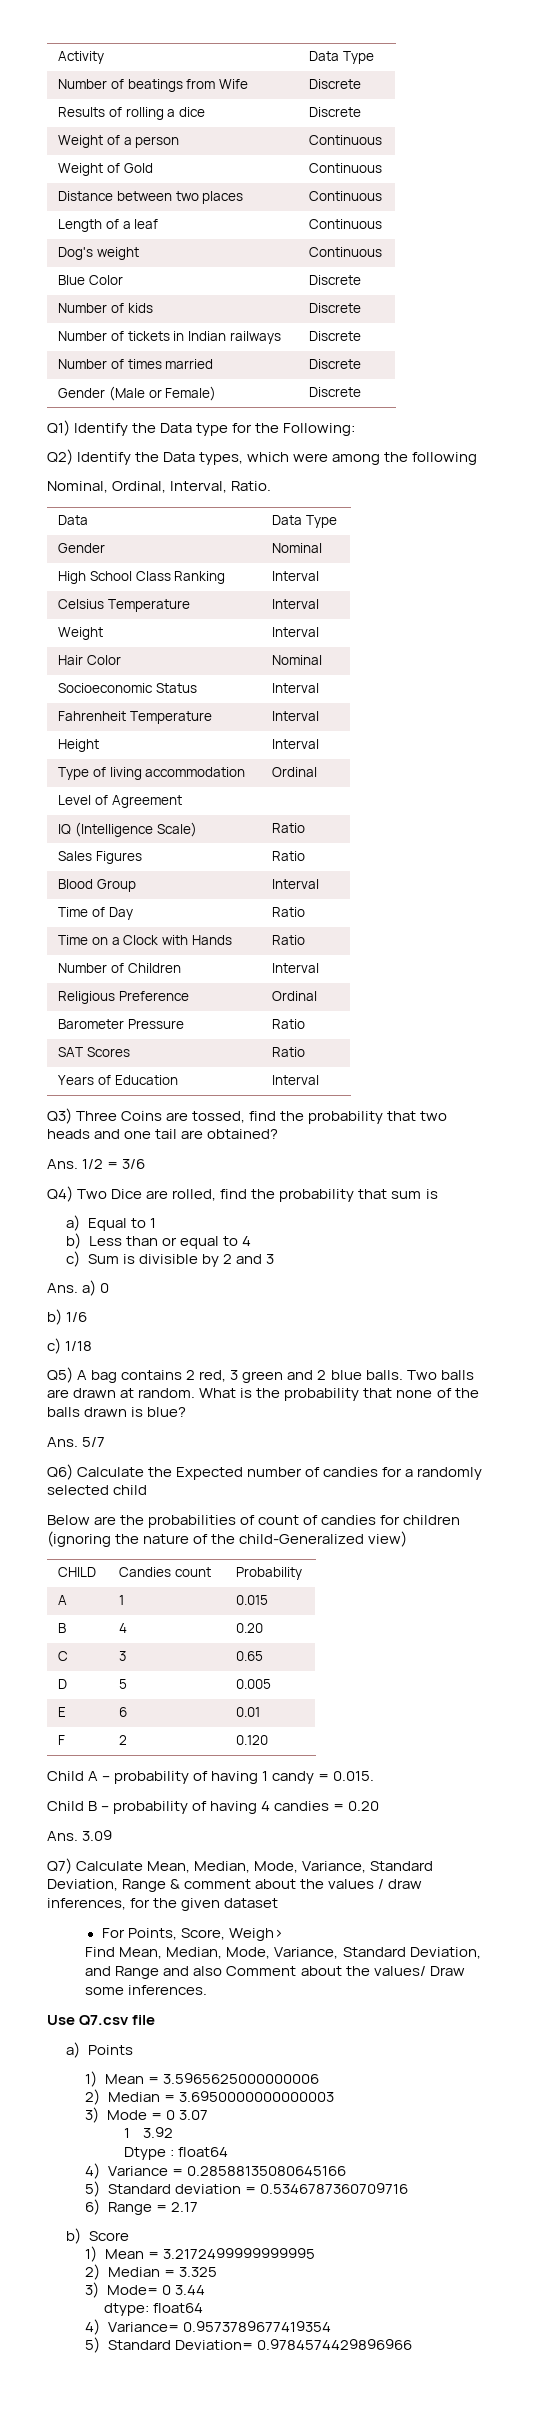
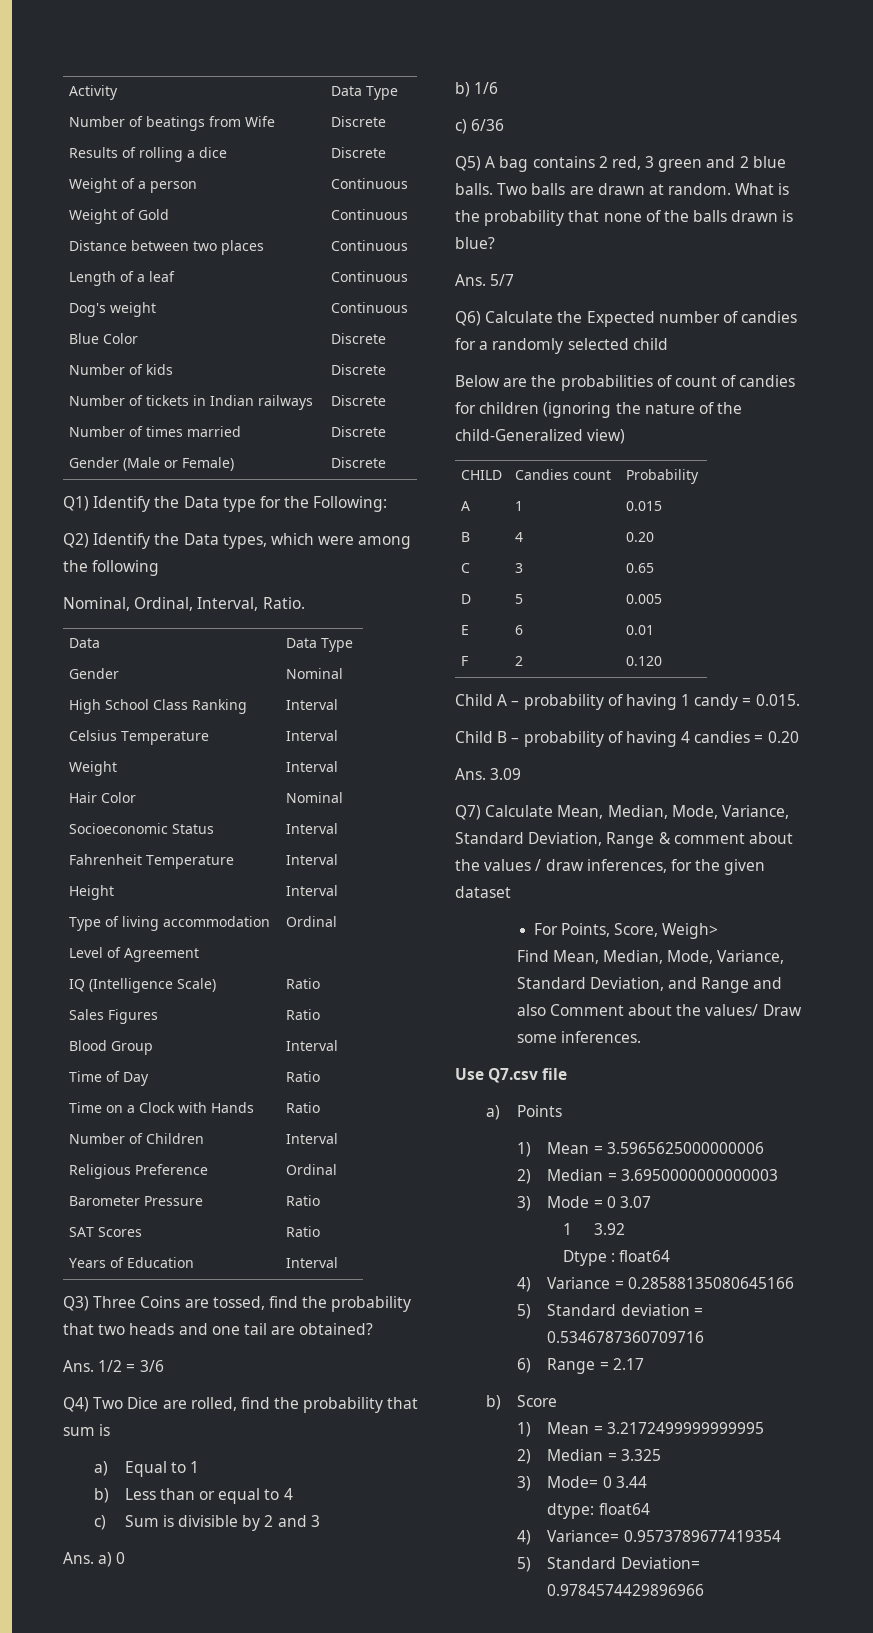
- c) 1/18
+ c) 6/36

